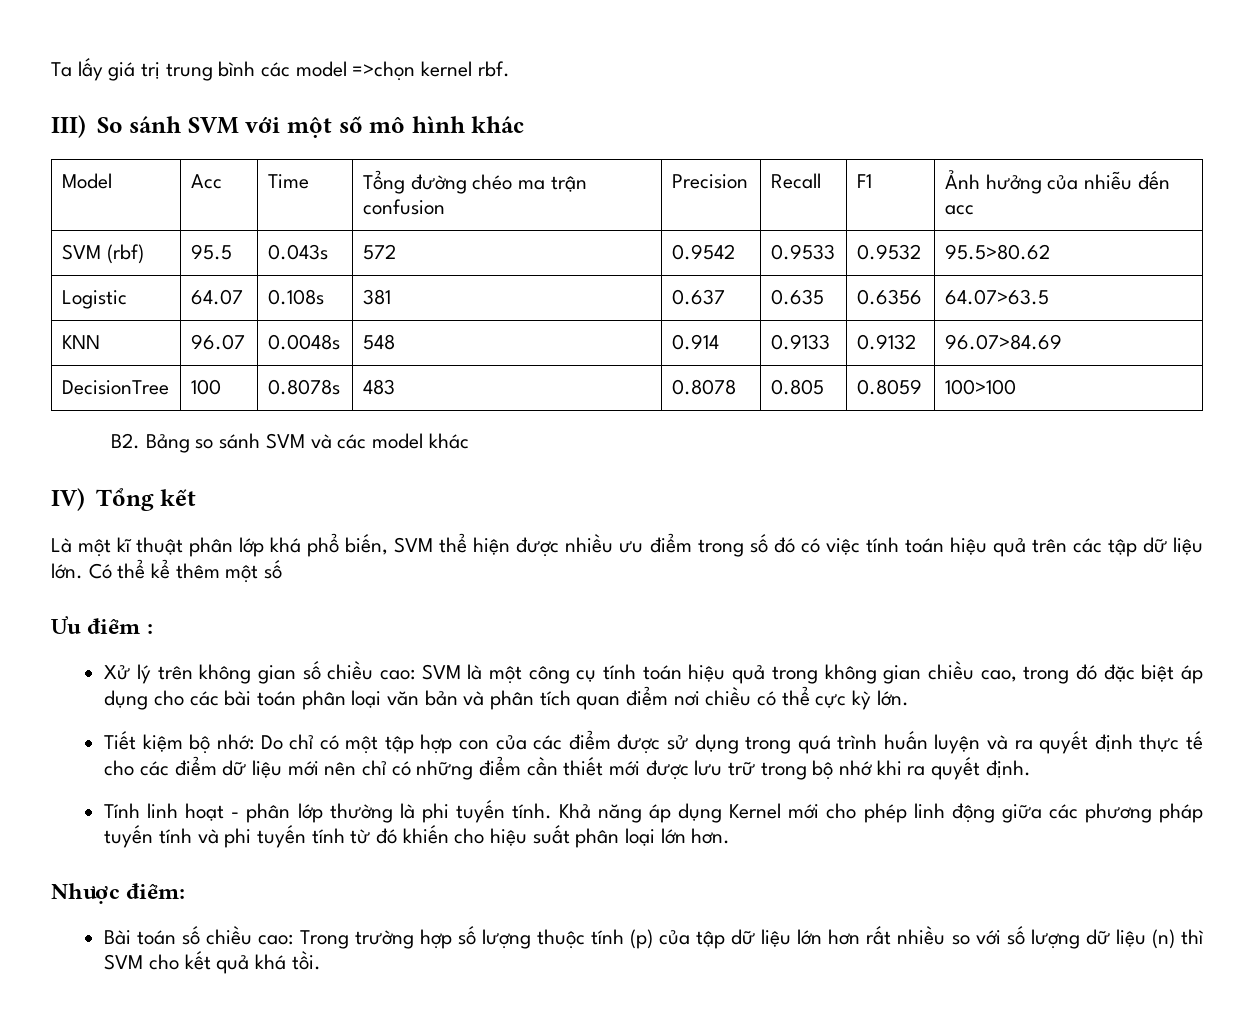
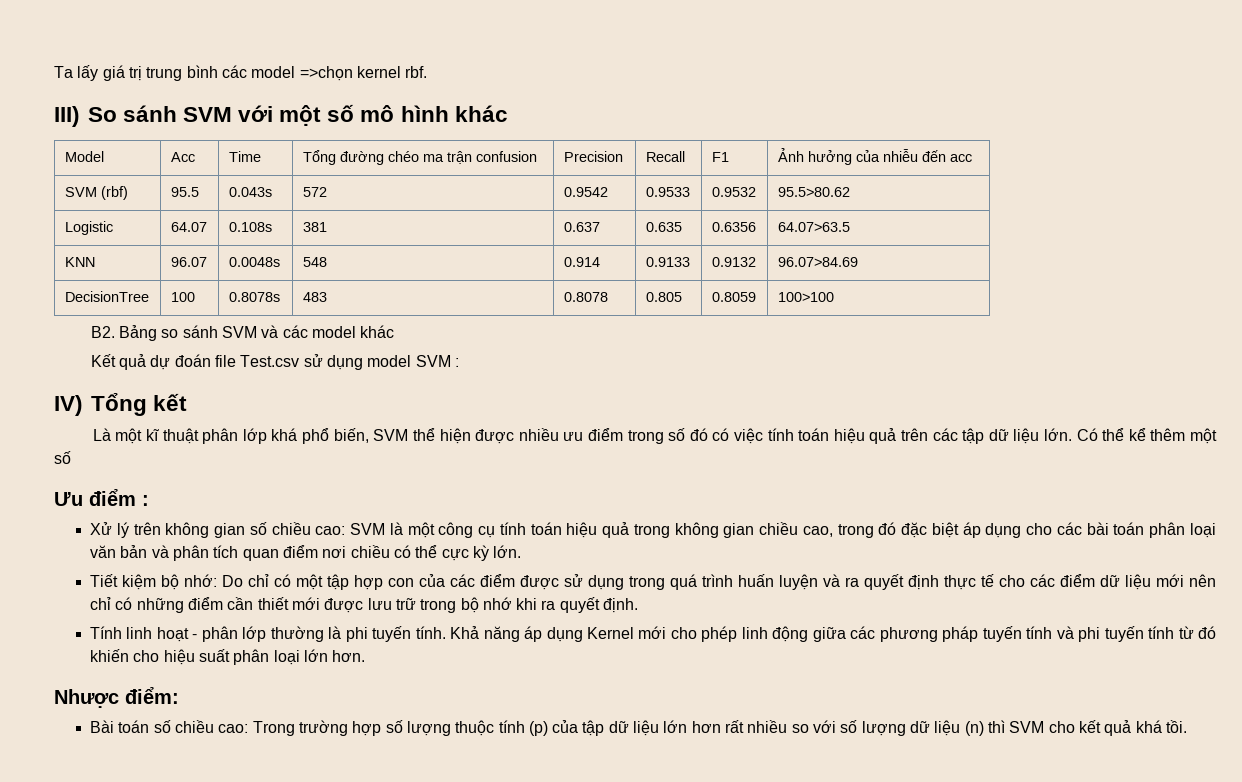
+ Kết quả dự đoán file Test.csv sử dụng model SVM :

